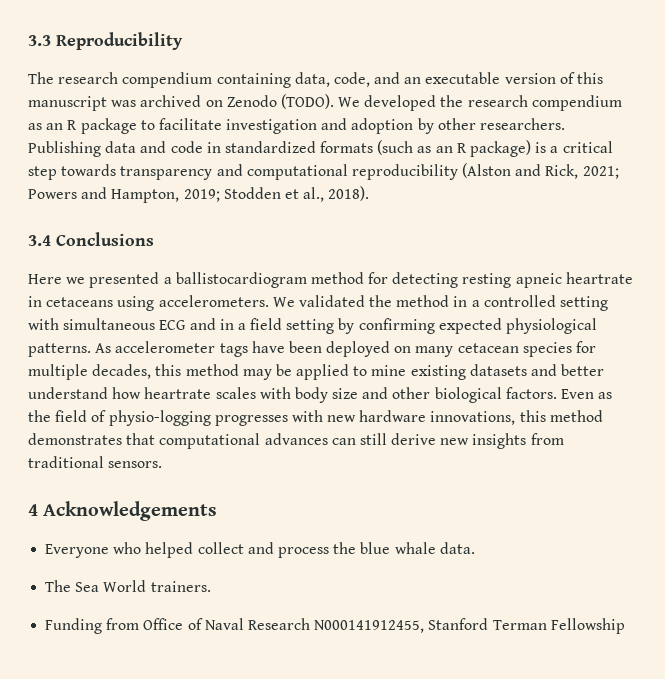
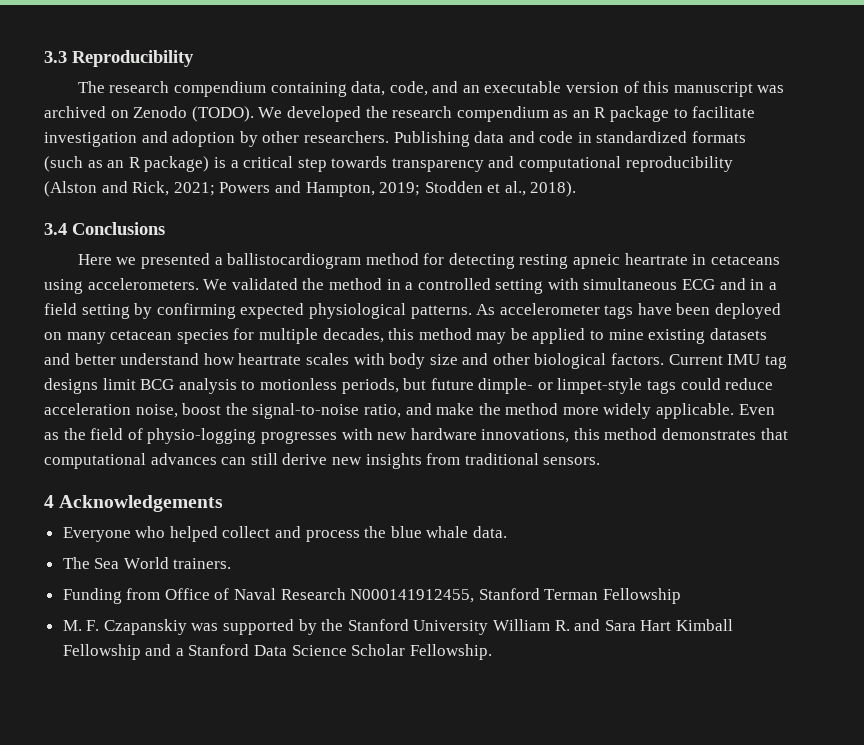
+ Current IMU tag designs limit BCG analysis to motionless periods, but future dimple- or limpet-style tags could reduce acceleration noise, boost the signal-to-noise ratio, and make the method more widely applicable.
+ M. F. Czapanskiy was supported by the Stanford University William R. and Sara Hart Kimball Fellowship and a Stanford Data Science Scholar Fellowship.

